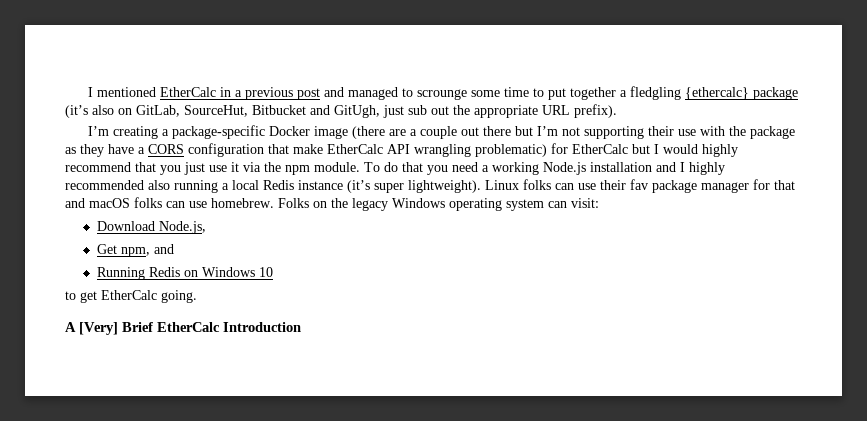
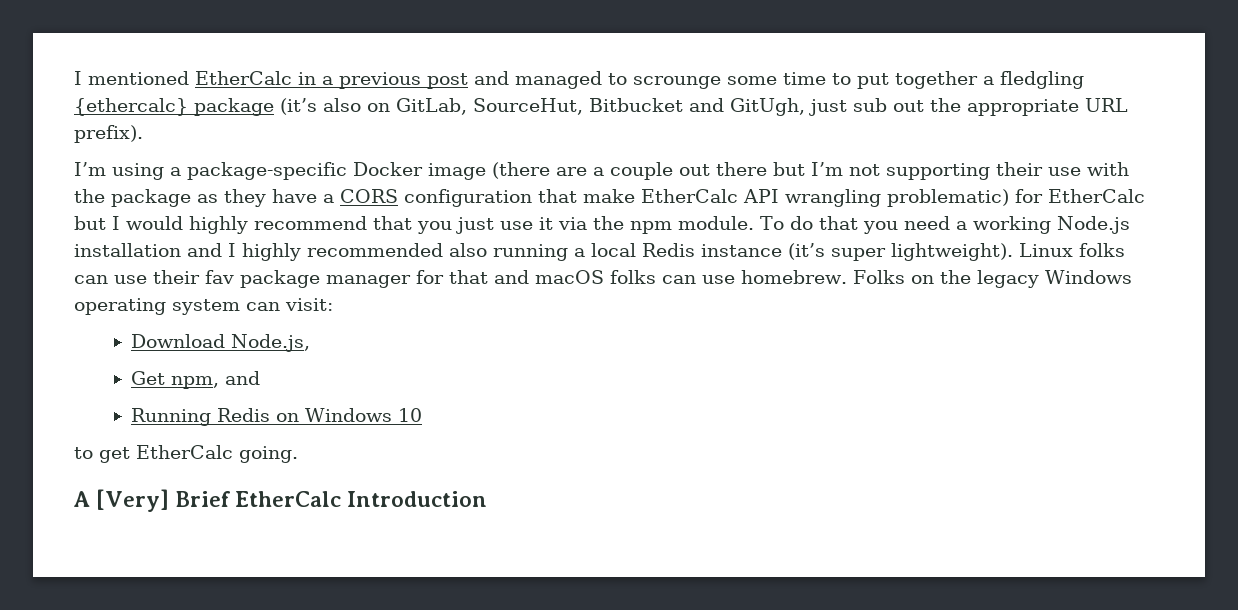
- I’m creating a package-specific Docker image (there are a couple out there but I’m not supporting their use with the package as they have a CORS configuration that make EtherCalc API wrangling problematic) for EtherCalc but I would highly recommend that you just use it via the npm module.
+ I’m using a package-specific Docker image (there are a couple out there but I’m not supporting their use with the package as they have a CORS configuration that make EtherCalc API wrangling problematic) for EtherCalc but I would highly recommend that you just use it via the npm module.

